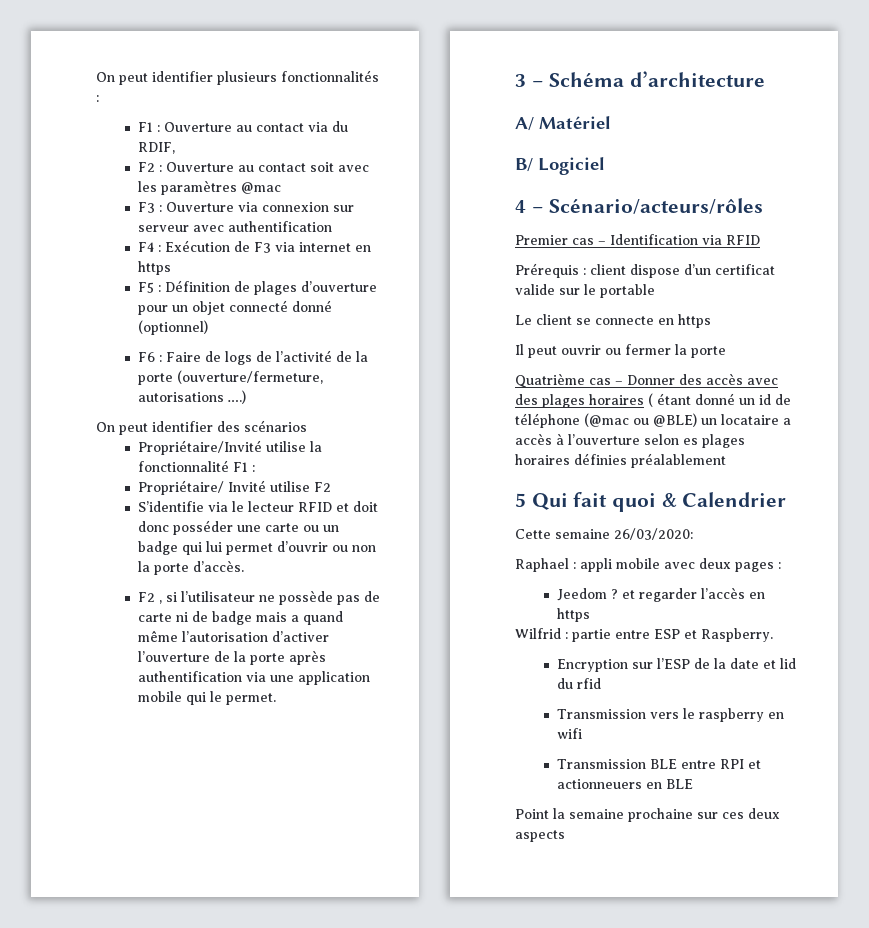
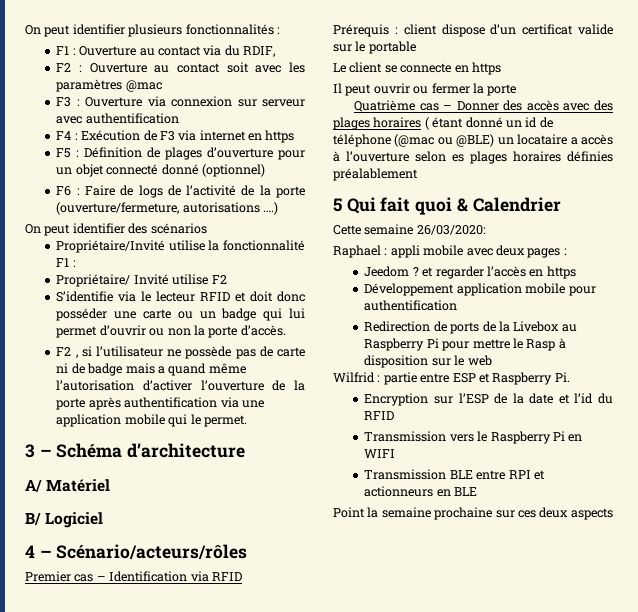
+ Développement application mobile pour authentification
+ Redirection de ports de la Livebox au Raspberry Pi pour mettre le Rasp à disposition sur le web
- Wilfrid : partie entre ESP et Raspberry.
+ Wilfrid : partie entre ESP et Raspberry Pi.
- Encryption sur l’ESP de la date et lid du rfid
+ Encryption sur l’ESP de la date et l’id du RFID
- Transmission vers le raspberry en wifi
+ Transmission vers le Raspberry Pi en WIFI
- Transmission BLE entre RPI et actionneuers en BLE
+ Transmission BLE entre RPI et actionneurs en BLE

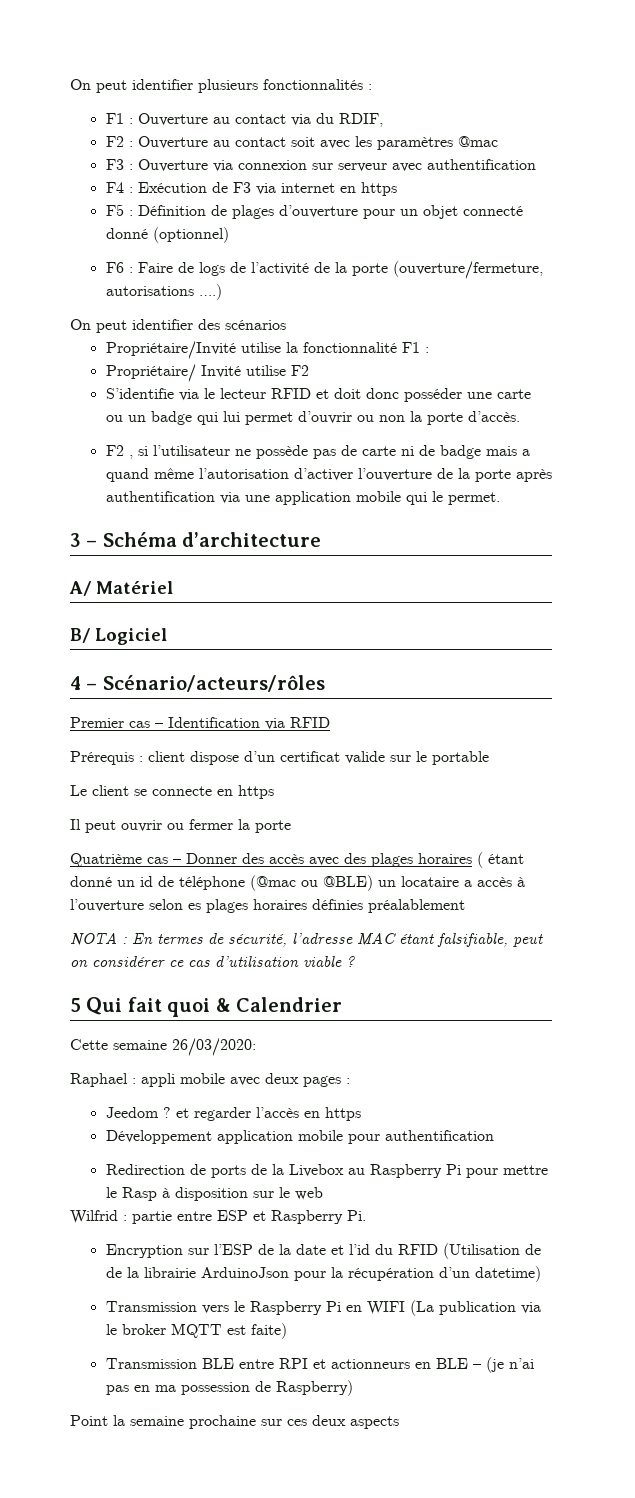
+ NOTA : En termes de sécurité, l’adresse MAC étant falsifiable, peut on considérer ce cas d’utilisation viable ?
- Encryption sur l’ESP de la date et l’id du RFID
+ Encryption sur l’ESP de la date et l’id du RFID (Utilisation de de la librairie ArduinoJson pour la récupération d’un datetime)
- Transmission vers le Raspberry Pi en WIFI
+ Transmission vers le Raspberry Pi en WIFI (La publication via le broker MQTT est faite)
- Transmission BLE entre RPI et actionneurs en BLE
+ Transmission BLE entre RPI et actionneurs en BLE – (je n’ai pas en ma possession de Raspberry)

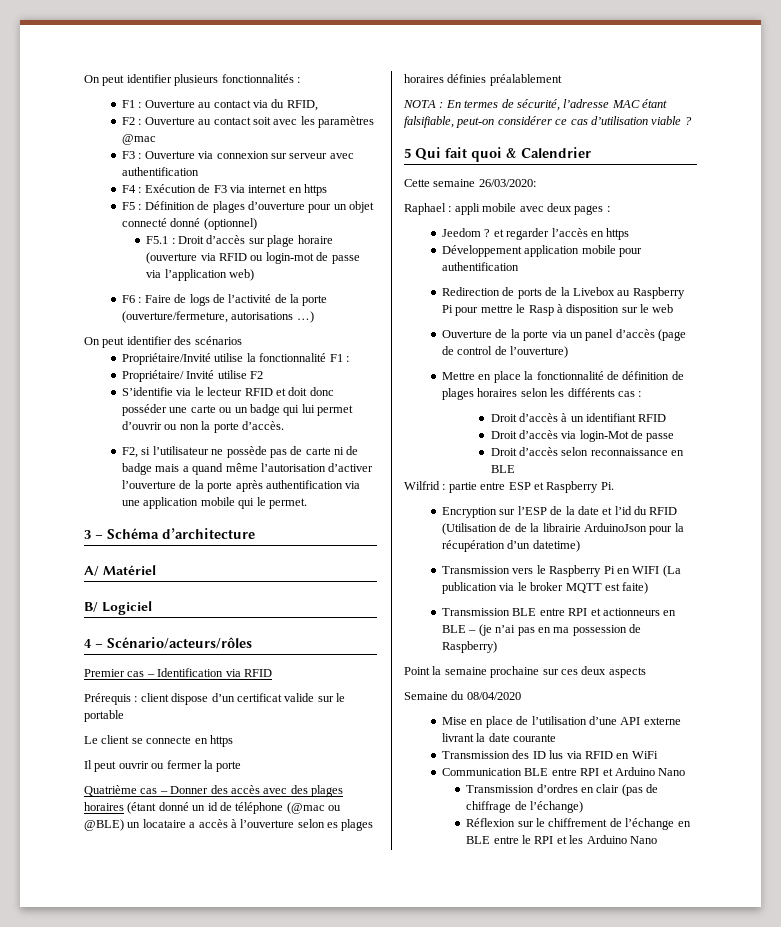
- F1 : Ouverture au contact via du RDIF,
+ F1 : Ouverture au contact via du RFID,
+ F5.1 : Droit d’accès sur plage horaire (ouverture via RFID ou login-mot de passe via l’application web)
- F6 : Faire de logs de l’activité de la porte (ouverture/fermeture, autorisations ….)
+ F6 : Faire de logs de l’activité de la porte (ouverture/fermeture, autorisations …)
- F2 , si l’utilisateur ne possède pas de carte ni de badge mais a quand même l’autorisation d’activer l’ouverture de la porte après authentification via une application mobile qui le permet.
+ F2, si l’utilisateur ne possède pas de carte ni de badge mais a quand même l’autorisation d’activer l’ouverture de la porte après authentification via une application mobile qui le permet.
- Quatrième cas – Donner des accès avec des plages horaires ( étant donné un id de téléphone (@mac ou @BLE) un locataire a accès à l’ouverture selon es plages horaires définies préalablement
+ Quatrième cas – Donner des accès avec des plages horaires (étant donné un id de téléphone (@mac ou @BLE) un locataire a accès à l’ouverture selon es plages horaires définies préalablement
- NOTA : En termes de sécurité, l’adresse MAC étant falsifiable, peut on considérer ce cas d’utilisation viable ?
+ NOTA : En termes de sécurité, l’adresse MAC étant falsifiable, peut-on considérer ce cas d’utilisation viable ?
+ Ouverture de la porte via un panel d’accès (page de control de l’ouverture)
+ Mettre en place la fonctionnalité de définition de plages horaires selon les différents cas :
+ Droit d’accès à un identifiant RFID
+ Droit d’accès via login-Mot de passe
+ Droit d’accès selon reconnaissance en BLE
+ Semaine du 08/04/2020
+ Mise en place de l’utilisation d’une API externe livrant la date courante
+ Transmission des ID lus via RFID en WiFi
+ Communication BLE entre RPI et Arduino Nano
+ Transmission d’ordres en clair (pas de chiffrage de l’échange)
+ Réflexion sur le chiffrement de l’échange en BLE entre le RPI et les Arduino Nano

